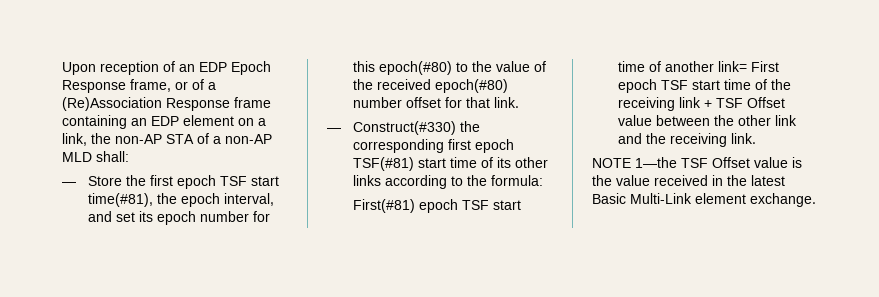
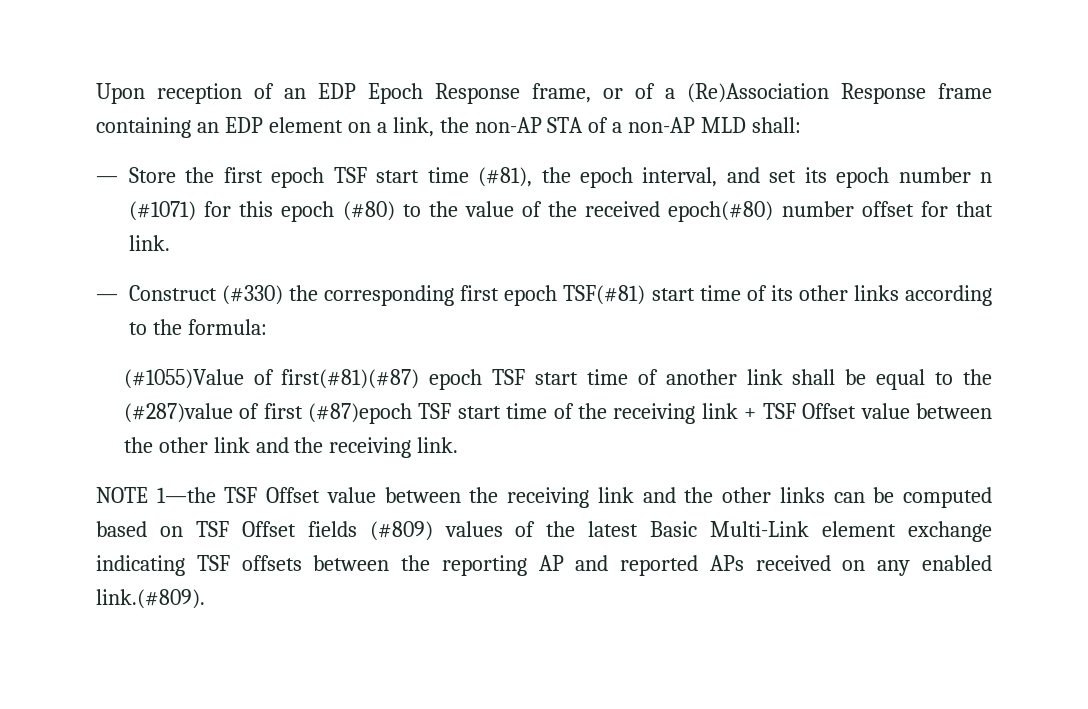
- — Store the first epoch TSF start time(#81), the epoch interval, and set its epoch number for this epoch(#80) to the value of the received epoch(#80) number offset for that link.
+ — Store the first epoch TSF start time (#81), the epoch interval, and set its epoch number n (#1071) for this epoch (#80) to the value of the received epoch(#80) number offset for that link.
- — Construct(#330) the corresponding first epoch TSF(#81) start time of its other links according to the formula:
+ — Construct (#330) the corresponding first epoch TSF(#81) start time of its other links according to the formula:
- First(#81) epoch TSF start time of another link= First epoch TSF start time of the receiving link + TSF Offset value between the other link and the receiving link.
+ (#1055)Value of first(#81)(#87) epoch TSF start time of another link shall be equal to the (#287)value of first (#87)epoch TSF start time of the receiving link + TSF Offset value between the other link and the receiving link.
- NOTE 1—the TSF Offset value is the value received in the latest Basic Multi-Link element exchange.
+ NOTE 1—the TSF Offset value between the receiving link and the other links can be computed based on TSF Offset fields (#809) values of the latest Basic Multi-Link element exchange indicating TSF offsets between the reporting AP and reported APs received on any enabled link.(#809).

